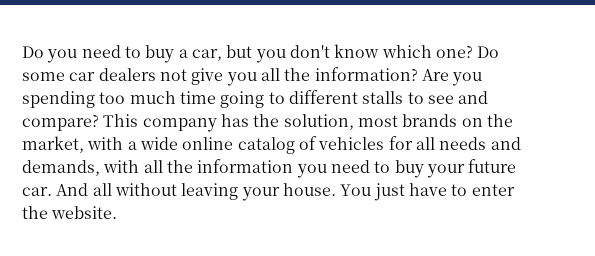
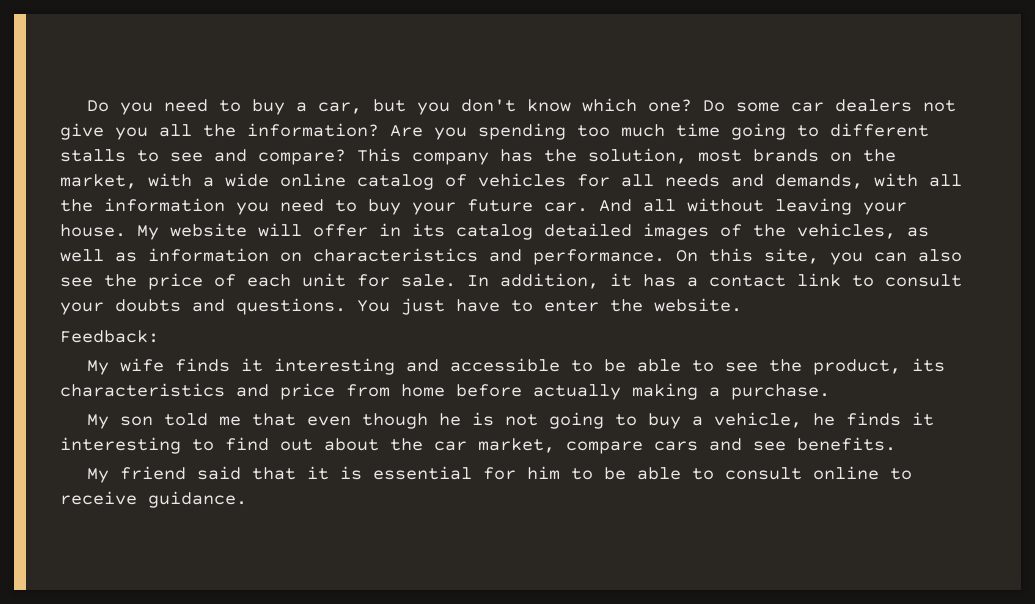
+ My website will offer in its catalog detailed images of the vehicles, as well as information on characteristics and performance. On this site, you can also see the price of each unit for sale. In addition, it has a contact link to consult your doubts and questions.
+ Feedback:
+ My wife finds it interesting and accessible to be able to see the product, its characteristics and price from home before actually making a purchase.
+ My son told me that even though he is not going to buy a vehicle, he finds it interesting to find out about the car market, compare cars and see benefits.
+ My friend said that it is essential for him to be able to consult online to receive guidance.

